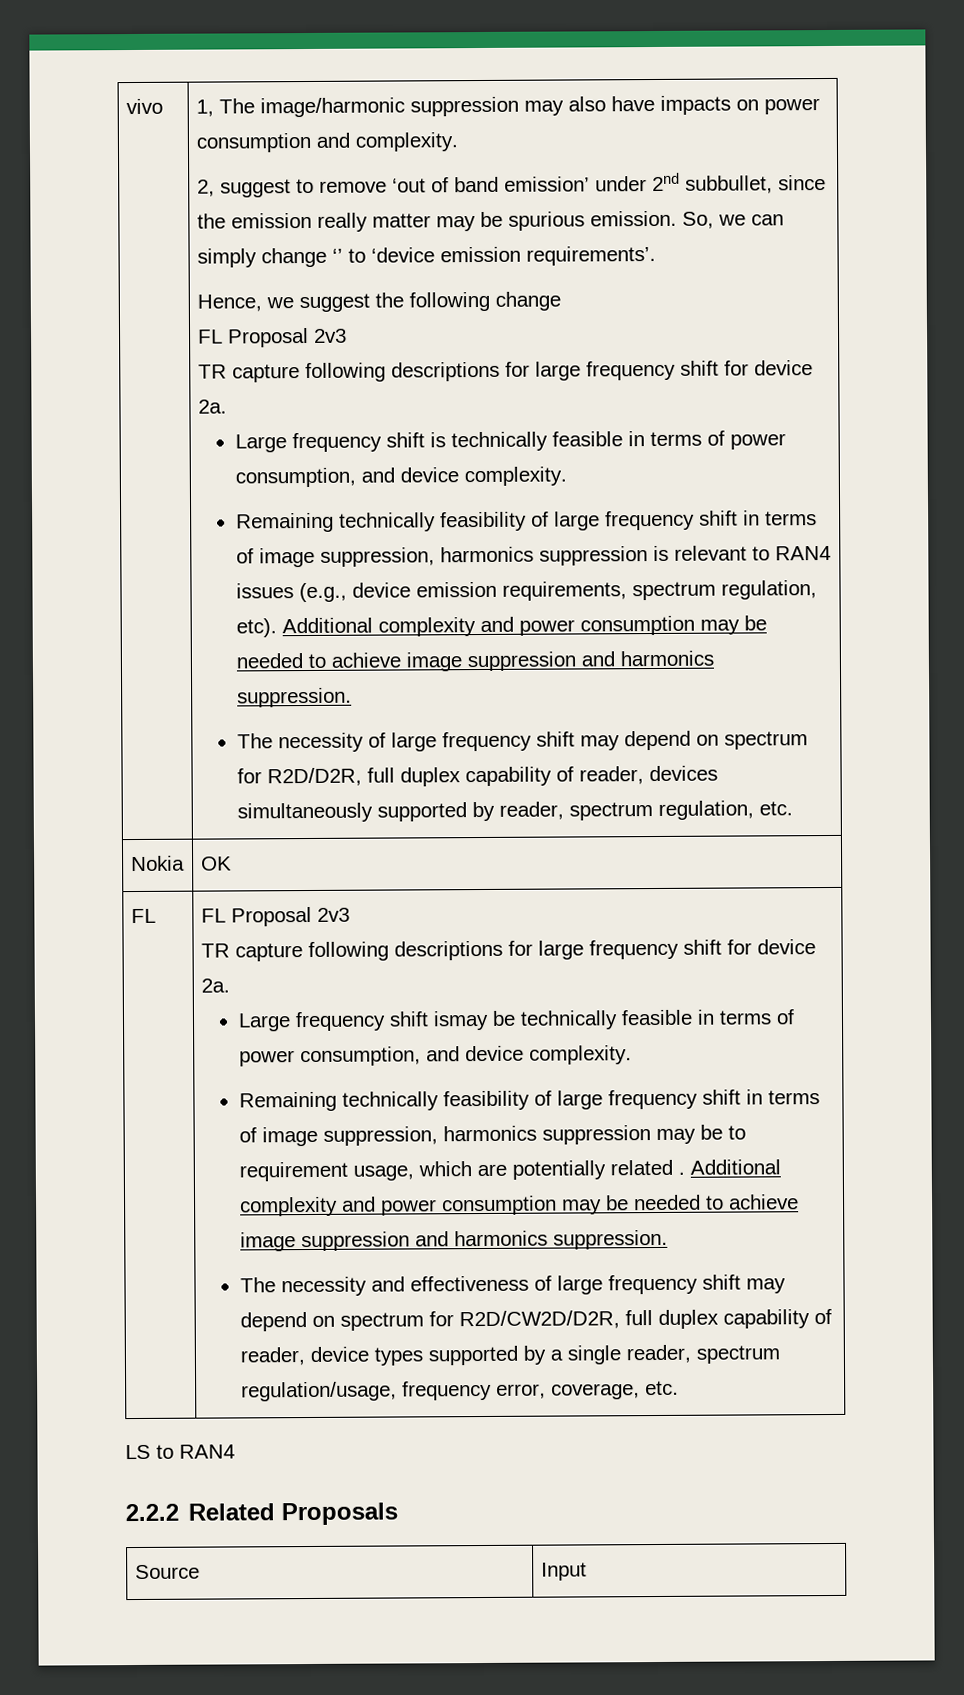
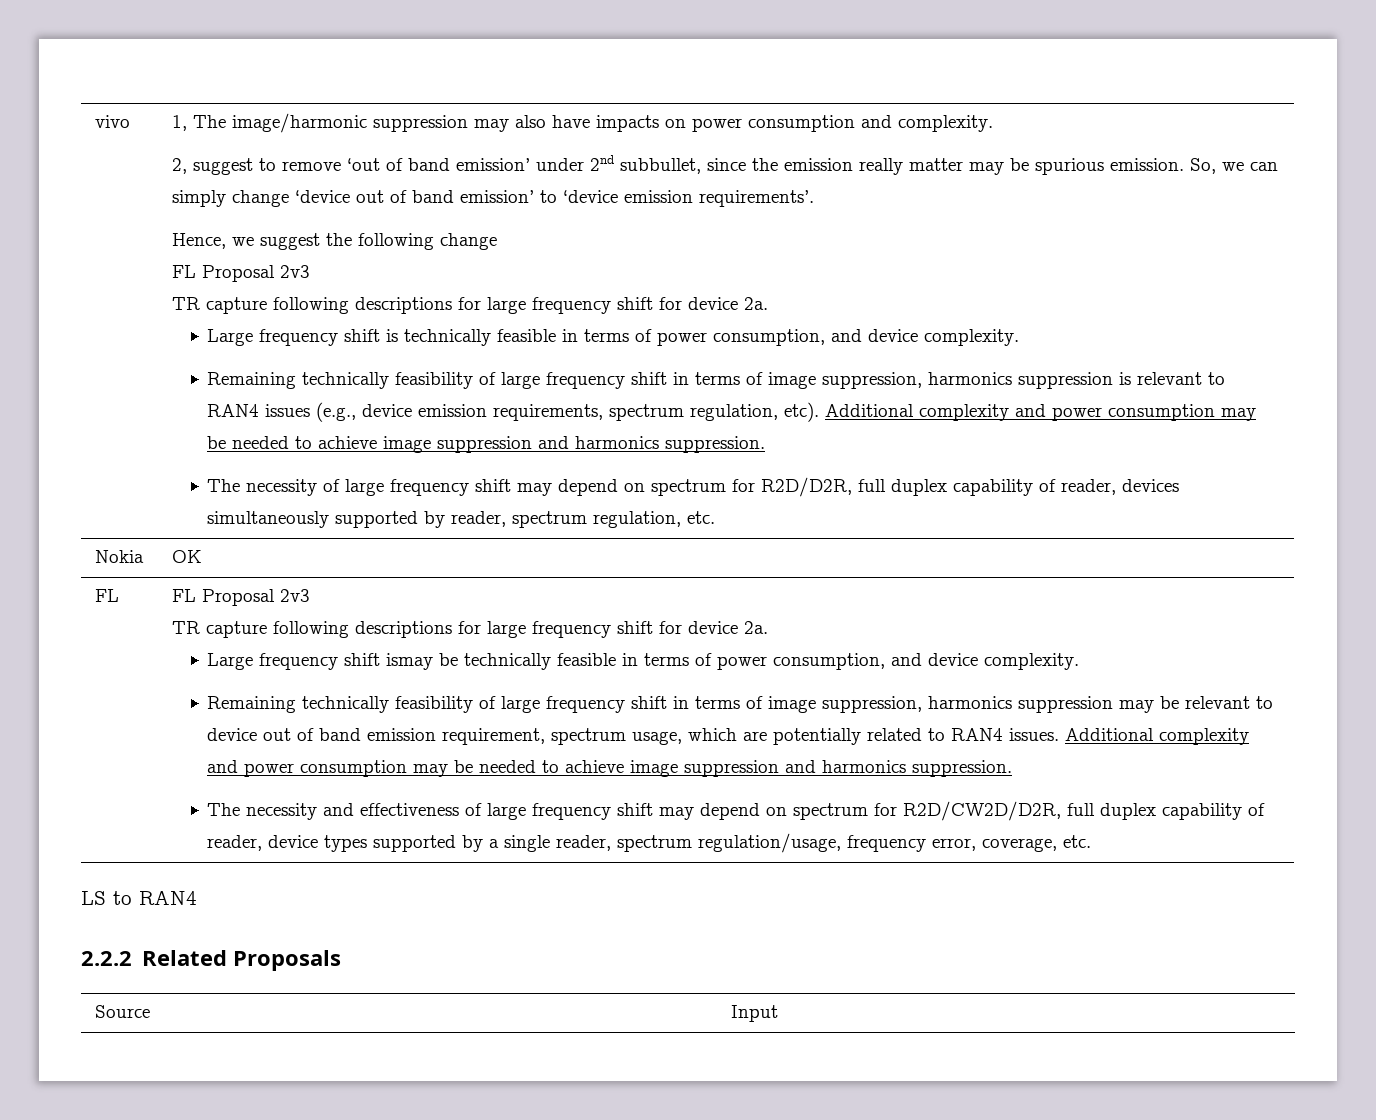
- So, we can simply change ‘’ to ‘device emission requirements’.
+ So, we can simply change ‘device out of band emission’ to ‘device emission requirements’.
- Remaining technically feasibility of large frequency shift in terms of image suppression, harmonics suppression may be to requirement usage, which are potentially related .
+ Remaining technically feasibility of large frequency shift in terms of image suppression, harmonics suppression may be relevant to device out of band emission requirement, spectrum usage, which are potentially related to RAN4 issues.

